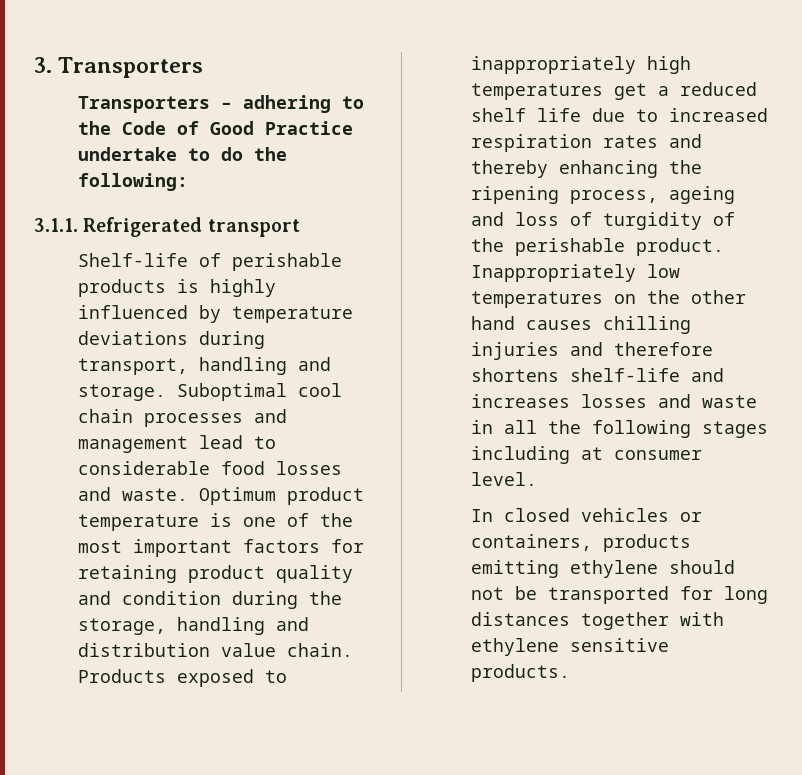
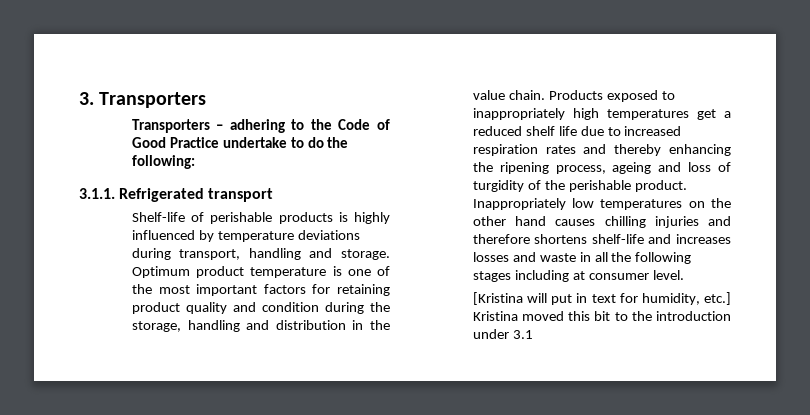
- Suboptimal cool chain processes and management lead to considerable food losses and waste.
- Optimum product temperature is one of the most important factors for retaining product quality and condition during the storage, handling and distribution value chain.
+ Optimum product temperature is one of the most important factors for retaining product quality and condition during the storage, handling and distribution in the value chain.
- In closed vehicles or containers, products emitting ethylene should not be transported for long distances together with ethylene sensitive products.
+ [Kristina will put in text for humidity, etc.] Kristina moved this bit to the introduction under 3.1

